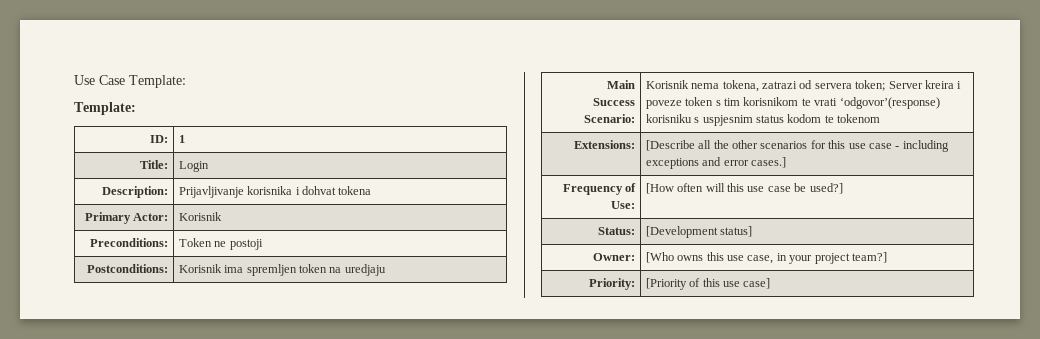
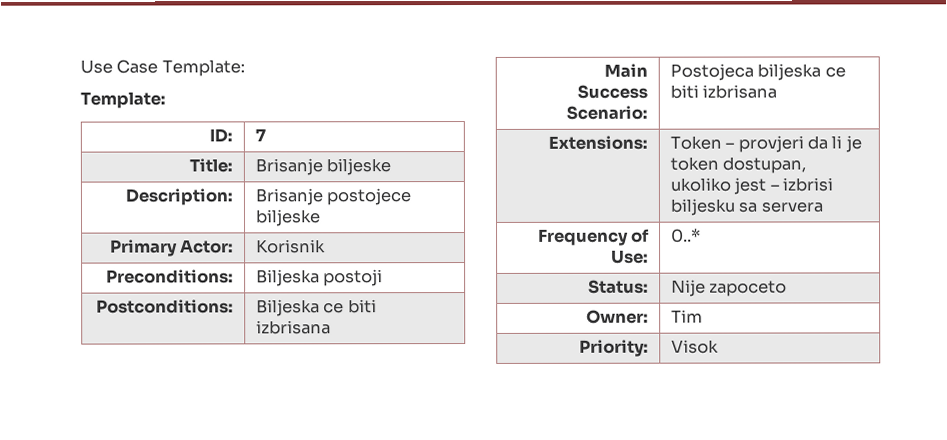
- ID: | 1
+ ID: | 7
- Title: | Login
+ Title: | Brisanje biljeske
- Description: | Prijavljivanje korisnika i dohvat tokena
+ Description: | Brisanje postojece biljeske
- Preconditions: | Token ne postoji
+ Preconditions: | Biljeska postoji
- Postconditions: | Korisnik ima spremljen token na uredjaju
+ Postconditions: | Biljeska ce biti izbrisana
  Main
- Success Scenario: | Korisnik nema tokena, zatrazi od servera token; Server kreira i poveze token s tim korisnikom te vrati ‘odgovor’(response) korisniku s uspjesnim status kodom te tokenom
- Extensions: | [Describe all the other scenarios for this use case - including exceptions and error cases.]
- Frequency of Use: | [How often will this use case be used?]
+ Success Scenario: | Postojeca biljeska ce biti izbrisana
+ Extensions: | Token – provjeri da li je token dostupan, ukoliko jest – izbrisi biljesku sa servera
+ Frequency of Use: | 0..*
- Status: | [Development status]
+ Status: | Nije zapoceto
- Owner: | [Who owns this use case, in your project team?]
- Priority: | [Priority of this use case]
+ Owner: | Tim
+ Priority: | Visok

